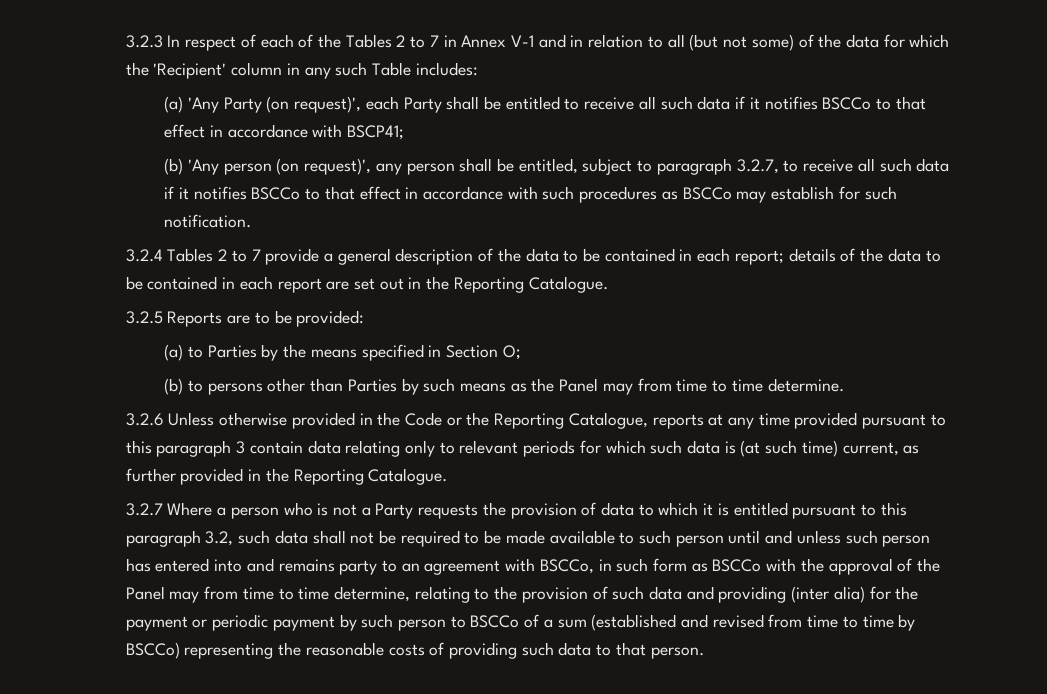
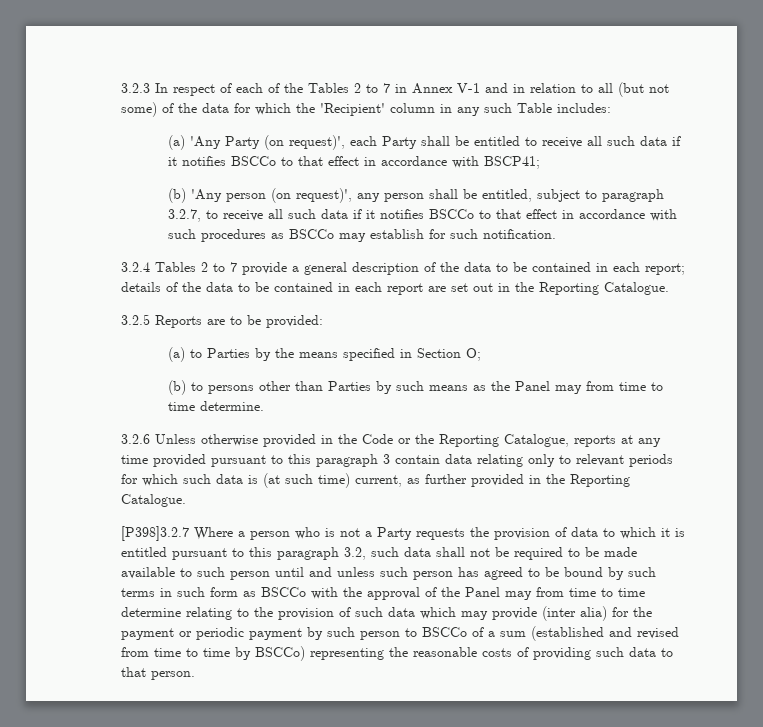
- 3.2.7 Where a person who is not a Party requests the provision of data to which it is entitled pursuant to this paragraph 3.2, such data shall not be required to be made available to such person until and unless such person has entered into and remains party to an agreement with BSCCo, in such form as BSCCo with the approval of the Panel may from time to time determine, relating to the provision of such data and providing (inter alia) for the payment or periodic payment by such person to BSCCo of a sum (established and revised from time to time by BSCCo) representing the reasonable costs of providing such data to that person.
+ [P398]3.2.7 Where a person who is not a Party requests the provision of data to which it is entitled pursuant to this paragraph 3.2, such data shall not be required to be made available to such person until and unless such person has agreed to be bound by such terms in such form as BSCCo with the approval of the Panel may from time to time determine relating to the provision of such data which may provide (inter alia) for the payment or periodic payment by such person to BSCCo of a sum (established and revised from time to time by BSCCo) representing the reasonable costs of providing such data to that person.

